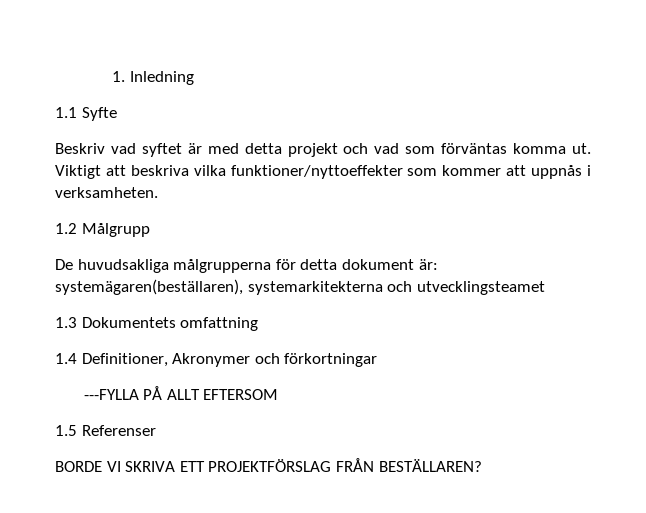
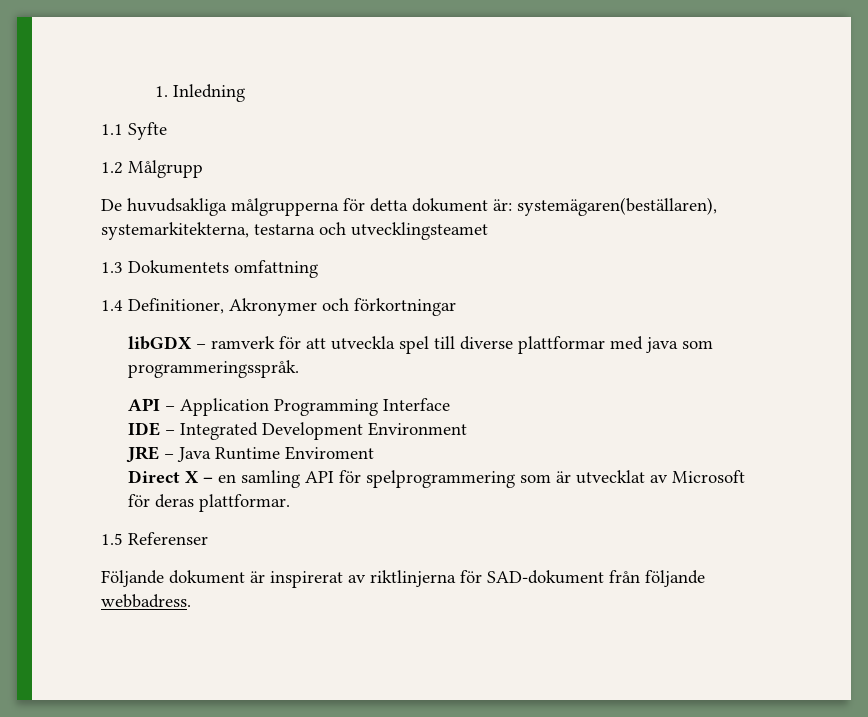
- Beskriv vad syftet är med detta projekt och vad som förväntas komma ut. Viktigt att beskriva vilka funktioner/nyttoeffekter som kommer att uppnås i verksamheten.
- De huvudsakliga målgrupperna för detta dokument är: systemägaren(beställaren), systemarkitekterna och utvecklingsteamet
+ De huvudsakliga målgrupperna för detta dokument är: systemägaren(beställaren), systemarkitekterna, testarna och utvecklingsteamet
- ---FYLLA PÅ ALLT EFTERSOM
+ libGDX – ramverk för att utveckla spel till diverse plattformar med java som programmeringsspråk.
+ API – Application Programming Interface
+ IDE – Integrated Development Environment
+ JRE – Java Runtime Enviroment
+ Direct X – en samling API för spelprogrammering som är utvecklat av Microsoft för deras plattformar.
  1.5 Referenser
- BORDE VI SKRIVA ETT PROJEKTFÖRSLAG FRÅN BESTÄLLAREN?
+ Följande dokument är inspirerat av riktlinjerna för SAD-dokument från följande webbadress.

